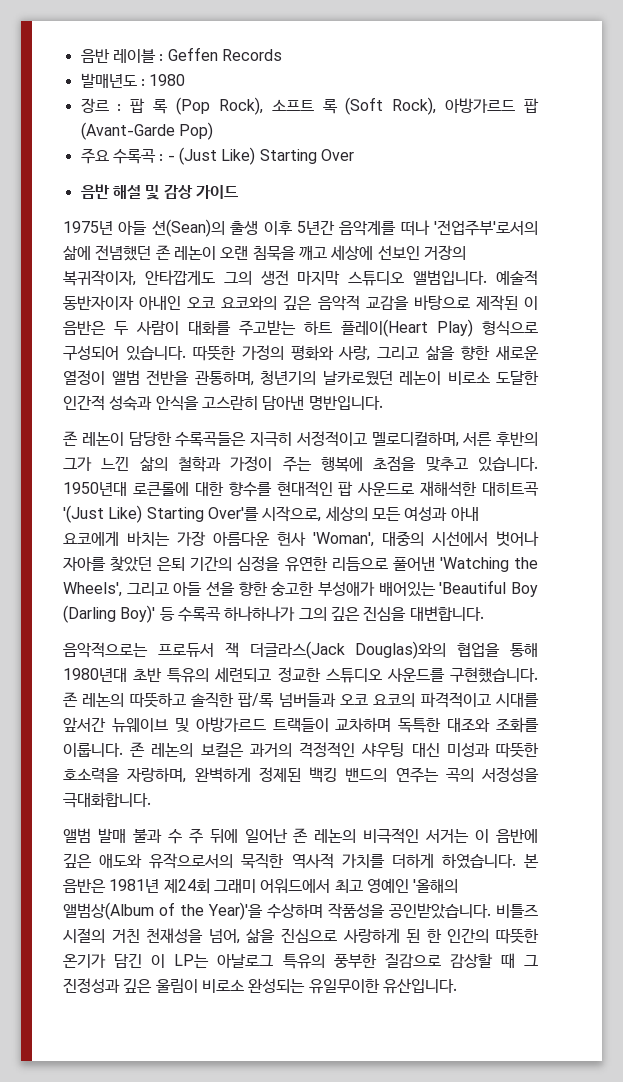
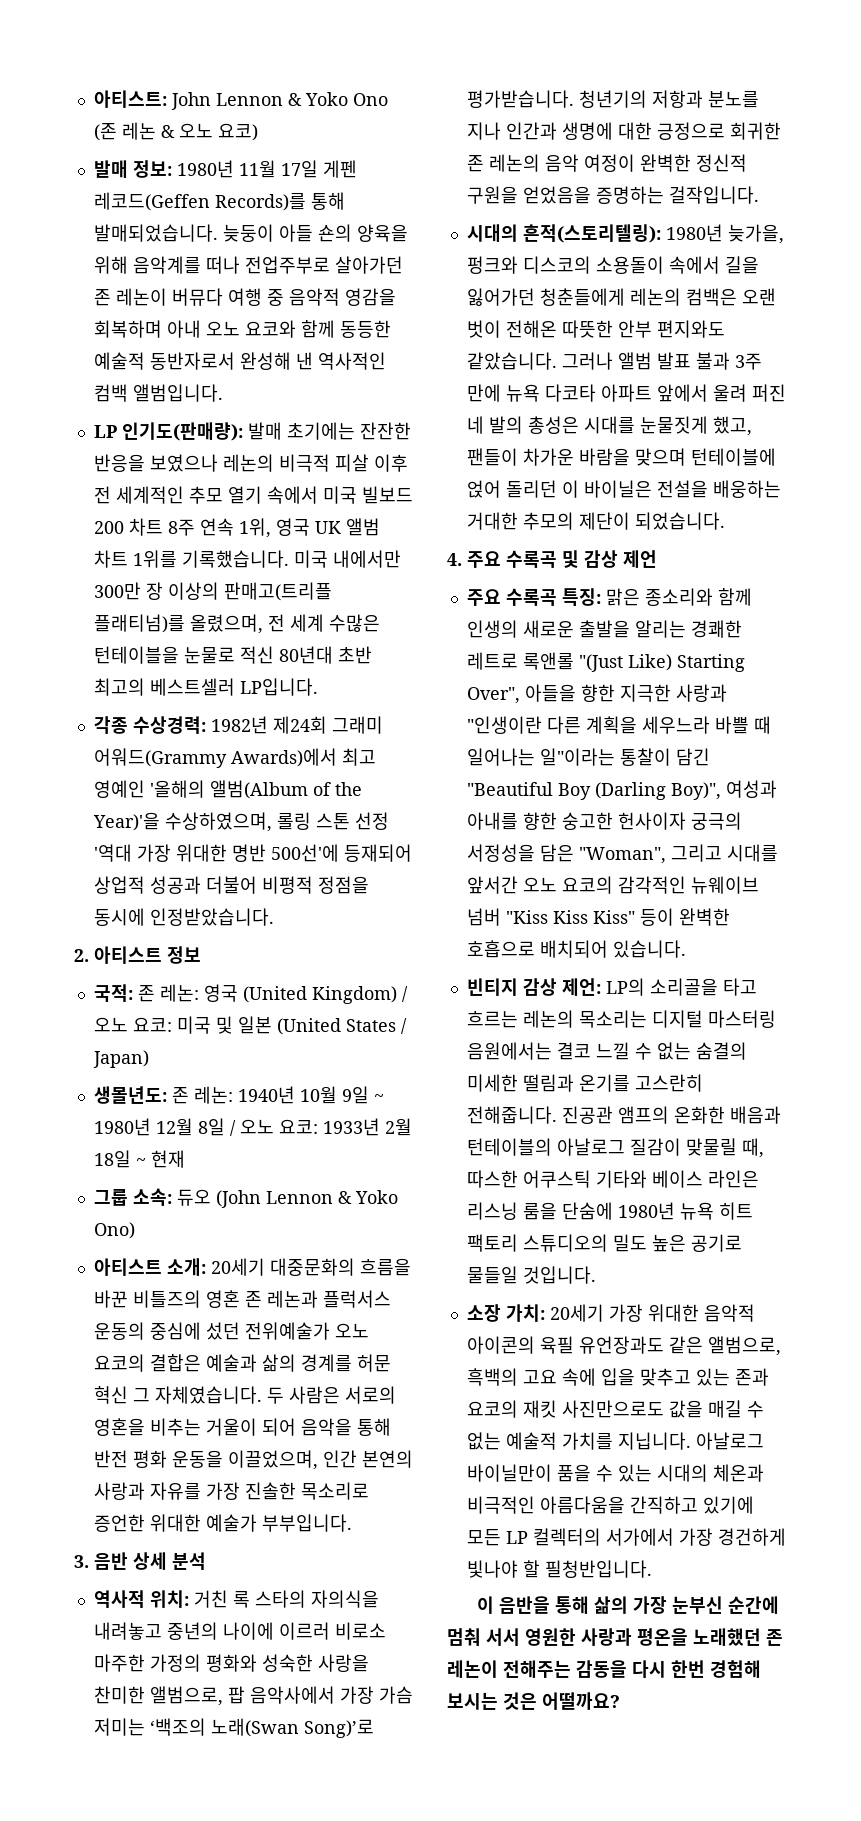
- 음반 레이블 : Geffen Records
- 발매년도 : 1980
- 장르 : 팝 록 (Pop Rock), 소프트 록 (Soft Rock), 아방가르드 팝 (Avant-Garde Pop)
- 주요 수록곡 : - (Just Like) Starting Over
- 음반 해설 및 감상 가이드
- 1975년 아들 션(Sean)의 출생 이후 5년간 음악계를 떠나 '전업주부'로서의 삶에 전념했던 존 레논이 오랜 침묵을 깨고 세상에 선보인 거장의 복귀작이자, 안타깝게도 그의 생전 마지막 스튜디오 앨범입니다. 예술적 동반자이자 아내인 오코 요코와의 깊은 음악적 교감을 바탕으로 제작된 이 음반은 두 사람이 대화를 주고받는 하트 플레이(Heart Play) 형식으로 구성되어 있습니다. 따뜻한 가정의 평화와 사랑, 그리고 삶을 향한 새로운 열정이 앨범 전반을 관통하며, 청년기의 날카로웠던 레논이 비로소 도달한 인간적 성숙과 안식을 고스란히 담아낸 명반입니다.
- 존 레논이 담당한 수록곡들은 지극히 서정적이고 멜로디컬하며, 서른 후반의 그가 느낀 삶의 철학과 가정이 주는 행복에 초점을 맞추고 있습니다. 1950년대 로큰롤에 대한 향수를 현대적인 팝 사운드로 재해석한 대히트곡 '(Just Like) Starting Over'를 시작으로, 세상의 모든 여성과 아내 요코에게 바치는 가장 아름다운 헌사 'Woman', 대중의 시선에서 벗어나 자아를 찾았던 은퇴 기간의 심정을 유연한 리듬으로 풀어낸 'Watching the Wheels', 그리고 아들 션을 향한 숭고한 부성애가 배어있는 'Beautiful Boy (Darling Boy)' 등 수록곡 하나하나가 그의 깊은 진심을 대변합니다.
- 음악적으로는 프로듀서 잭 더글라스(Jack Douglas)와의 협업을 통해 1980년대 초반 특유의 세련되고 정교한 스튜디오 사운드를 구현했습니다. 존 레논의 따뜻하고 솔직한 팝/록 넘버들과 오코 요코의 파격적이고 시대를 앞서간 뉴웨이브 및 아방가르드 트랙들이 교차하며 독특한 대조와 조화를 이룹니다. 존 레논의 보컬은 과거의 격정적인 샤우팅 대신 미성과 따뜻한 호소력을 자랑하며, 완벽하게 정제된 백킹 밴드의 연주는 곡의 서정성을 극대화합니다.
- 앨범 발매 불과 수 주 뒤에 일어난 존 레논의 비극적인 서거는 이 음반에 깊은 애도와 유작으로서의 묵직한 역사적 가치를 더하게 하였습니다. 본 음반은 1981년 제24회 그래미 어워드에서 최고 영예인 '올해의 앨범상(Album of the Year)'을 수상하며 작품성을 공인받았습니다. 비틀즈 시절의 거친 천재성을 넘어, 삶을 진심으로 사랑하게 된 한 인간의 따뜻한 온기가 담긴 이 LP는 아날로그 특유의 풍부한 질감으로 감상할 때 그 진정성과 깊은 울림이 비로소 완성되는 유일무이한 유산입니다.
+ 아티스트: John Lennon & Yoko Ono (존 레논 & 오노 요코)
+ 발매 정보: 1980년 11월 17일 게펜 레코드(Geffen Records)를 통해 발매되었습니다. 늦둥이 아들 숀의 양육을 위해 음악계를 떠나 전업주부로 살아가던 존 레논이 버뮤다 여행 중 음악적 영감을 회복하며 아내 오노 요코와 함께 동등한 예술적 동반자로서 완성해 낸 역사적인 컴백 앨범입니다.
+ LP 인기도(판매량): 발매 초기에는 잔잔한 반응을 보였으나 레논의 비극적 피살 이후 전 세계적인 추모 열기 속에서 미국 빌보드 200 차트 8주 연속 1위, 영국 UK 앨범 차트 1위를 기록했습니다. 미국 내에서만 300만 장 이상의 판매고(트리플 플래티넘)를 올렸으며, 전 세계 수많은 턴테이블을 눈물로 적신 80년대 초반 최고의 베스트셀러 LP입니다.
+ 각종 수상경력: 1982년 제24회 그래미 어워드(Grammy Awards)에서 최고 영예인 '올해의 앨범(Album of the Year)'을 수상하였으며, 롤링 스톤 선정 '역대 가장 위대한 명반 500선'에 등재되어 상업적 성공과 더불어 비평적 정점을 동시에 인정받았습니다.
+ 2. 아티스트 정보
+ 국적: 존 레논: 영국 (United Kingdom) / 오노 요코: 미국 및 일본 (United States / Japan)
+ 생몰년도: 존 레논: 1940년 10월 9일 ~ 1980년 12월 8일 / 오노 요코: 1933년 2월 18일 ~ 현재
+ 그룹 소속: 듀오 (John Lennon & Yoko Ono)
+ 아티스트 소개: 20세기 대중문화의 흐름을 바꾼 비틀즈의 영혼 존 레논과 플럭서스 운동의 중심에 섰던 전위예술가 오노 요코의 결합은 예술과 삶의 경계를 허문 혁신 그 자체였습니다. 두 사람은 서로의 영혼을 비추는 거울이 되어 음악을 통해 반전 평화 운동을 이끌었으며, 인간 본연의 사랑과 자유를 가장 진솔한 목소리로 증언한 위대한 예술가 부부입니다.
+ 3. 음반 상세 분석
+ 역사적 위치: 거친 록 스타의 자의식을 내려놓고 중년의 나이에 이르러 비로소 마주한 가정의 평화와 성숙한 사랑을 찬미한 앨범으로, 팝 음악사에서 가장 가슴 저미는 ‘백조의 노래(Swan Song)’로 평가받습니다. 청년기의 저항과 분노를 지나 인간과 생명에 대한 긍정으로 회귀한 존 레논의 음악 여정이 완벽한 정신적 구원을 얻었음을 증명하는 걸작입니다.
+ 시대의 흔적(스토리텔링): 1980년 늦가을, 펑크와 디스코의 소용돌이 속에서 길을 잃어가던 청춘들에게 레논의 컴백은 오랜 벗이 전해온 따뜻한 안부 편지와도 같았습니다. 그러나 앨범 발표 불과 3주 만에 뉴욕 다코타 아파트 앞에서 울려 퍼진 네 발의 총성은 시대를 눈물짓게 했고, 팬들이 차가운 바람을 맞으며 턴테이블에 얹어 돌리던 이 바이닐은 전설을 배웅하는 거대한 추모의 제단이 되었습니다.
+ 4. 주요 수록곡 및 감상 제언
+ 주요 수록곡 특징: 맑은 종소리와 함께 인생의 새로운 출발을 알리는 경쾌한 레트로 록앤롤 "(Just Like) Starting Over", 아들을 향한 지극한 사랑과 "인생이란 다른 계획을 세우느라 바쁠 때 일어나는 일"이라는 통찰이 담긴 "Beautiful Boy (Darling Boy)", 여성과 아내를 향한 숭고한 헌사이자 궁극의 서정성을 담은 "Woman", 그리고 시대를 앞서간 오노 요코의 감각적인 뉴웨이브 넘버 "Kiss Kiss Kiss" 등이 완벽한 호흡으로 배치되어 있습니다.
+ 빈티지 감상 제언: LP의 소리골을 타고 흐르는 레논의 목소리는 디지털 마스터링 음원에서는 결코 느낄 수 없는 숨결의 미세한 떨림과 온기를 고스란히 전해줍니다. 진공관 앰프의 온화한 배음과 턴테이블의 아날로그 질감이 맞물릴 때, 따스한 어쿠스틱 기타와 베이스 라인은 리스닝 룸을 단숨에 1980년 뉴욕 히트 팩토리 스튜디오의 밀도 높은 공기로 물들일 것입니다.
+ 소장 가치: 20세기 가장 위대한 음악적 아이콘의 육필 유언장과도 같은 앨범으로, 흑백의 고요 속에 입을 맞추고 있는 존과 요코의 재킷 사진만으로도 값을 매길 수 없는 예술적 가치를 지닙니다. 아날로그 바이닐만이 품을 수 있는 시대의 체온과 비극적인 아름다움을 간직하고 있기에 모든 LP 컬렉터의 서가에서 가장 경건하게 빛나야 할 필청반입니다.
+ 이 음반을 통해 삶의 가장 눈부신 순간에 멈춰 서서 영원한 사랑과 평온을 노래했던 존 레논이 전해주는 감동을 다시 한번 경험해 보시는 것은 어떨까요?

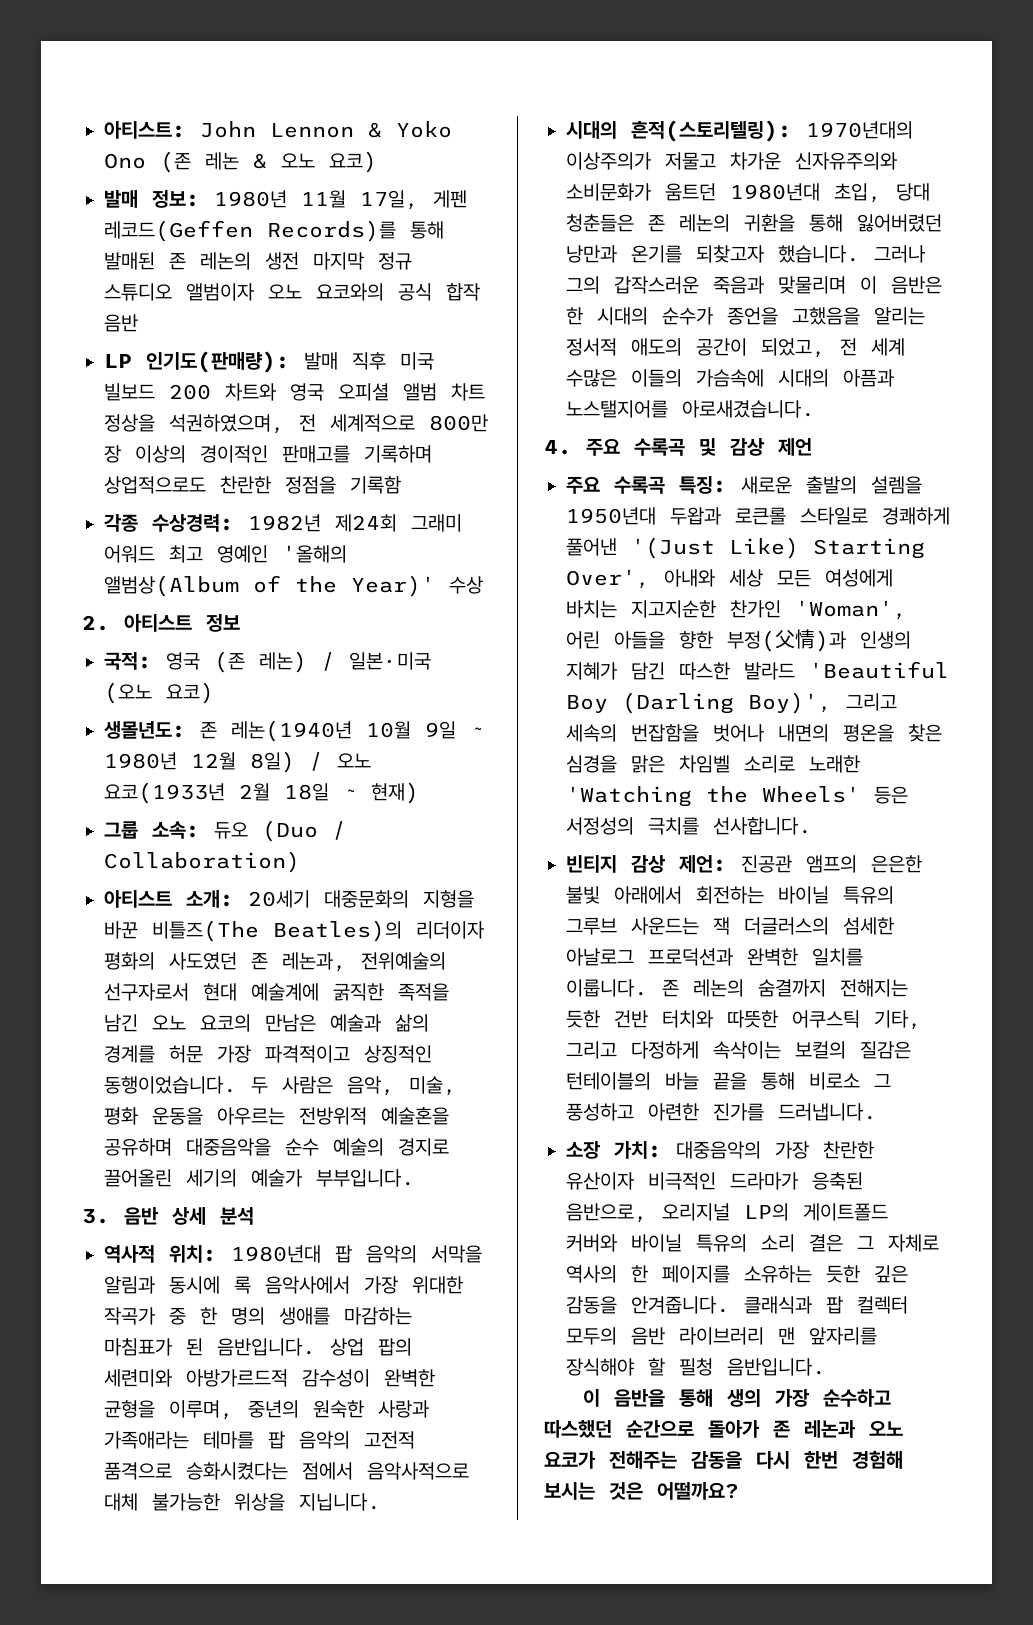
- 발매 정보: 1980년 11월 17일 게펜 레코드(Geffen Records)를 통해 발매되었습니다. 늦둥이 아들 숀의 양육을 위해 음악계를 떠나 전업주부로 살아가던 존 레논이 버뮤다 여행 중 음악적 영감을 회복하며 아내 오노 요코와 함께 동등한 예술적 동반자로서 완성해 낸 역사적인 컴백 앨범입니다.
- LP 인기도(판매량): 발매 초기에는 잔잔한 반응을 보였으나 레논의 비극적 피살 이후 전 세계적인 추모 열기 속에서 미국 빌보드 200 차트 8주 연속 1위, 영국 UK 앨범 차트 1위를 기록했습니다. 미국 내에서만 300만 장 이상의 판매고(트리플 플래티넘)를 올렸으며, 전 세계 수많은 턴테이블을 눈물로 적신 80년대 초반 최고의 베스트셀러 LP입니다.
+ 발매 정보: 1980년 11월 17일, 게펜 레코드(Geffen Records)를 통해 발매된 존 레논의 생전 마지막 정규 스튜디오 앨범이자 오노 요코와의 공식 합작 음반
+ LP 인기도(판매량): 발매 직후 미국 빌보드 200 차트와 영국 오피셜 앨범 차트 정상을 석권하였으며, 전 세계적으로 800만 장 이상의 경이적인 판매고를 기록하며 상업적으로도 찬란한 정점을 기록함
- 각종 수상경력: 1982년 제24회 그래미 어워드(Grammy Awards)에서 최고 영예인 '올해의 앨범(Album of the Year)'을 수상하였으며, 롤링 스톤 선정 '역대 가장 위대한 명반 500선'에 등재되어 상업적 성공과 더불어 비평적 정점을 동시에 인정받았습니다.
+ 각종 수상경력: 1982년 제24회 그래미 어워드 최고 영예인 '올해의 앨범상(Album of the Year)' 수상
  2. 아티스트 정보
- 국적: 존 레논: 영국 (United Kingdom) / 오노 요코: 미국 및 일본 (United States / Japan)
+ 국적: 영국 (존 레논) / 일본·미국 (오노 요코)
- 생몰년도: 존 레논: 1940년 10월 9일 ~ 1980년 12월 8일 / 오노 요코: 1933년 2월 18일 ~ 현재
+ 생몰년도: 존 레논(1940년 10월 9일 ~ 1980년 12월 8일) / 오노 요코(1933년 2월 18일 ~ 현재)
- 그룹 소속: 듀오 (John Lennon & Yoko Ono)
+ 그룹 소속: 듀오 (Duo / Collaboration)
- 아티스트 소개: 20세기 대중문화의 흐름을 바꾼 비틀즈의 영혼 존 레논과 플럭서스 운동의 중심에 섰던 전위예술가 오노 요코의 결합은 예술과 삶의 경계를 허문 혁신 그 자체였습니다. 두 사람은 서로의 영혼을 비추는 거울이 되어 음악을 통해 반전 평화 운동을 이끌었으며, 인간 본연의 사랑과 자유를 가장 진솔한 목소리로 증언한 위대한 예술가 부부입니다.
+ 아티스트 소개: 20세기 대중문화의 지형을 바꾼 비틀즈(The Beatles)의 리더이자 평화의 사도였던 존 레논과, 전위예술의 선구자로서 현대 예술계에 굵직한 족적을 남긴 오노 요코의 만남은 예술과 삶의 경계를 허문 가장 파격적이고 상징적인 동행이었습니다. 두 사람은 음악, 미술, 평화 운동을 아우르는 전방위적 예술혼을 공유하며 대중음악을 순수 예술의 경지로 끌어올린 세기의 예술가 부부입니다.
- 역사적 위치: 거친 록 스타의 자의식을 내려놓고 중년의 나이에 이르러 비로소 마주한 가정의 평화와 성숙한 사랑을 찬미한 앨범으로, 팝 음악사에서 가장 가슴 저미는 ‘백조의 노래(Swan Song)’로 평가받습니다. 청년기의 저항과 분노를 지나 인간과 생명에 대한 긍정으로 회귀한 존 레논의 음악 여정이 완벽한 정신적 구원을 얻었음을 증명하는 걸작입니다.
- 시대의 흔적(스토리텔링): 1980년 늦가을, 펑크와 디스코의 소용돌이 속에서 길을 잃어가던 청춘들에게 레논의 컴백은 오랜 벗이 전해온 따뜻한 안부 편지와도 같았습니다. 그러나 앨범 발표 불과 3주 만에 뉴욕 다코타 아파트 앞에서 울려 퍼진 네 발의 총성은 시대를 눈물짓게 했고, 팬들이 차가운 바람을 맞으며 턴테이블에 얹어 돌리던 이 바이닐은 전설을 배웅하는 거대한 추모의 제단이 되었습니다.
+ 역사적 위치: 1980년대 팝 음악의 서막을 알림과 동시에 록 음악사에서 가장 위대한 작곡가 중 한 명의 생애를 마감하는 마침표가 된 음반입니다. 상업 팝의 세련미와 아방가르드적 감수성이 완벽한 균형을 이루며, 중년의 원숙한 사랑과 가족애라는 테마를 팝 음악의 고전적 품격으로 승화시켰다는 점에서 음악사적으로 대체 불가능한 위상을 지닙니다.
+ 시대의 흔적(스토리텔링): 1970년대의 이상주의가 저물고 차가운 신자유주의와 소비문화가 움트던 1980년대 초입, 당대 청춘들은 존 레논의 귀환을 통해 잃어버렸던 낭만과 온기를 되찾고자 했습니다. 그러나 그의 갑작스러운 죽음과 맞물리며 이 음반은 한 시대의 순수가 종언을 고했음을 알리는 정서적 애도의 공간이 되었고, 전 세계 수많은 이들의 가슴속에 시대의 아픔과 노스탤지어를 아로새겼습니다.
- 주요 수록곡 특징: 맑은 종소리와 함께 인생의 새로운 출발을 알리는 경쾌한 레트로 록앤롤 "(Just Like) Starting Over", 아들을 향한 지극한 사랑과 "인생이란 다른 계획을 세우느라 바쁠 때 일어나는 일"이라는 통찰이 담긴 "Beautiful Boy (Darling Boy)", 여성과 아내를 향한 숭고한 헌사이자 궁극의 서정성을 담은 "Woman", 그리고 시대를 앞서간 오노 요코의 감각적인 뉴웨이브 넘버 "Kiss Kiss Kiss" 등이 완벽한 호흡으로 배치되어 있습니다.
- 빈티지 감상 제언: LP의 소리골을 타고 흐르는 레논의 목소리는 디지털 마스터링 음원에서는 결코 느낄 수 없는 숨결의 미세한 떨림과 온기를 고스란히 전해줍니다. 진공관 앰프의 온화한 배음과 턴테이블의 아날로그 질감이 맞물릴 때, 따스한 어쿠스틱 기타와 베이스 라인은 리스닝 룸을 단숨에 1980년 뉴욕 히트 팩토리 스튜디오의 밀도 높은 공기로 물들일 것입니다.
- 소장 가치: 20세기 가장 위대한 음악적 아이콘의 육필 유언장과도 같은 앨범으로, 흑백의 고요 속에 입을 맞추고 있는 존과 요코의 재킷 사진만으로도 값을 매길 수 없는 예술적 가치를 지닙니다. 아날로그 바이닐만이 품을 수 있는 시대의 체온과 비극적인 아름다움을 간직하고 있기에 모든 LP 컬렉터의 서가에서 가장 경건하게 빛나야 할 필청반입니다.
- 이 음반을 통해 삶의 가장 눈부신 순간에 멈춰 서서 영원한 사랑과 평온을 노래했던 존 레논이 전해주는 감동을 다시 한번 경험해 보시는 것은 어떨까요?
+ 주요 수록곡 특징: 새로운 출발의 설렘을 1950년대 두왑과 로큰롤 스타일로 경쾌하게 풀어낸 '(Just Like) Starting Over', 아내와 세상 모든 여성에게 바치는 지고지순한 찬가인 'Woman', 어린 아들을 향한 부정(父情)과 인생의 지혜가 담긴 따스한 발라드 'Beautiful Boy (Darling Boy)', 그리고 세속의 번잡함을 벗어나 내면의 평온을 찾은 심경을 맑은 차임벨 소리로 노래한 'Watching the Wheels' 등은 서정성의 극치를 선사합니다.
+ 빈티지 감상 제언: 진공관 앰프의 은은한 불빛 아래에서 회전하는 바이닐 특유의 그루브 사운드는 잭 더글러스의 섬세한 아날로그 프로덕션과 완벽한 일치를 이룹니다. 존 레논의 숨결까지 전해지는 듯한 건반 터치와 따뜻한 어쿠스틱 기타, 그리고 다정하게 속삭이는 보컬의 질감은 턴테이블의 바늘 끝을 통해 비로소 그 풍성하고 아련한 진가를 드러냅니다.
+ 소장 가치: 대중음악의 가장 찬란한 유산이자 비극적인 드라마가 응축된 음반으로, 오리지널 LP의 게이트폴드 커버와 바이닐 특유의 소리 결은 그 자체로 역사의 한 페이지를 소유하는 듯한 깊은 감동을 안겨줍니다. 클래식과 팝 컬렉터 모두의 음반 라이브러리 맨 앞자리를 장식해야 할 필청 음반입니다.
+ 이 음반을 통해 생의 가장 순수하고 따스했던 순간으로 돌아가 존 레논과 오노 요코가 전해주는 감동을 다시 한번 경험해 보시는 것은 어떨까요?

